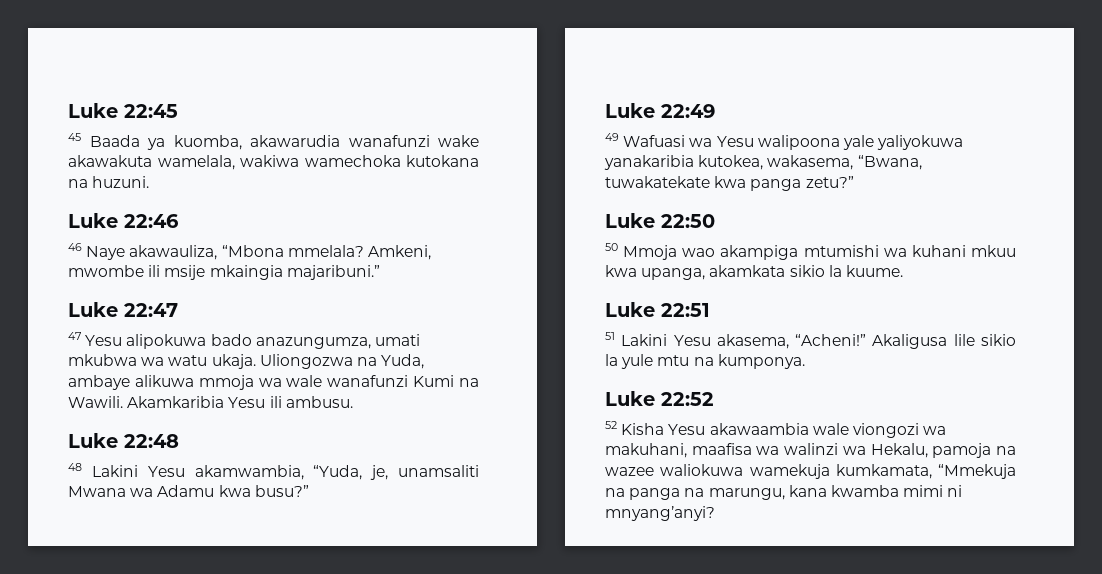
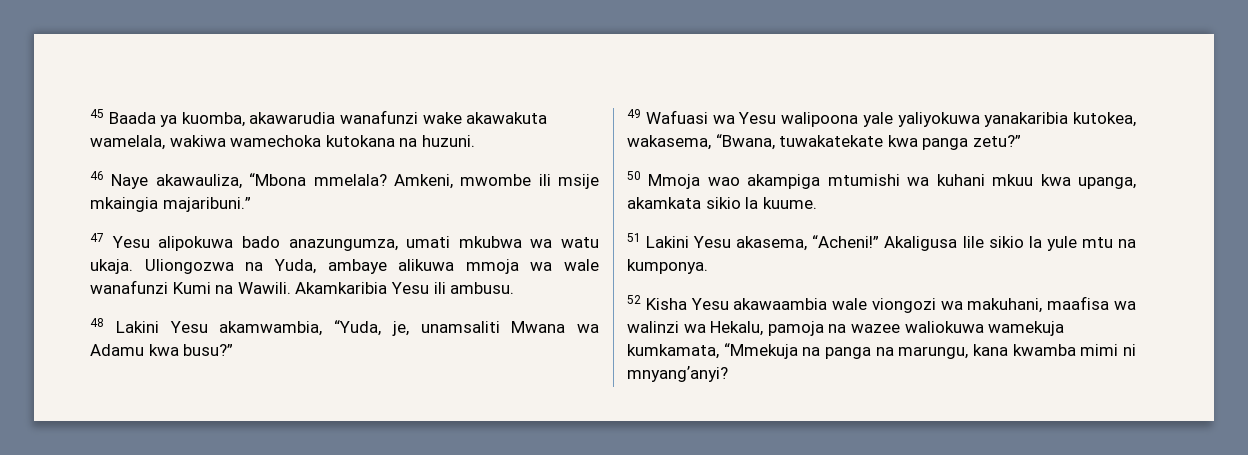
- Luke 22:45
- Luke 22:46
- Luke 22:47
- Luke 22:48
- Luke 22:49
- Luke 22:50
- Luke 22:51
- Luke 22:52

